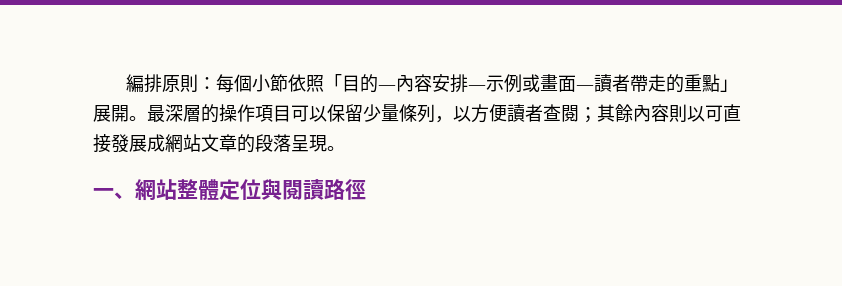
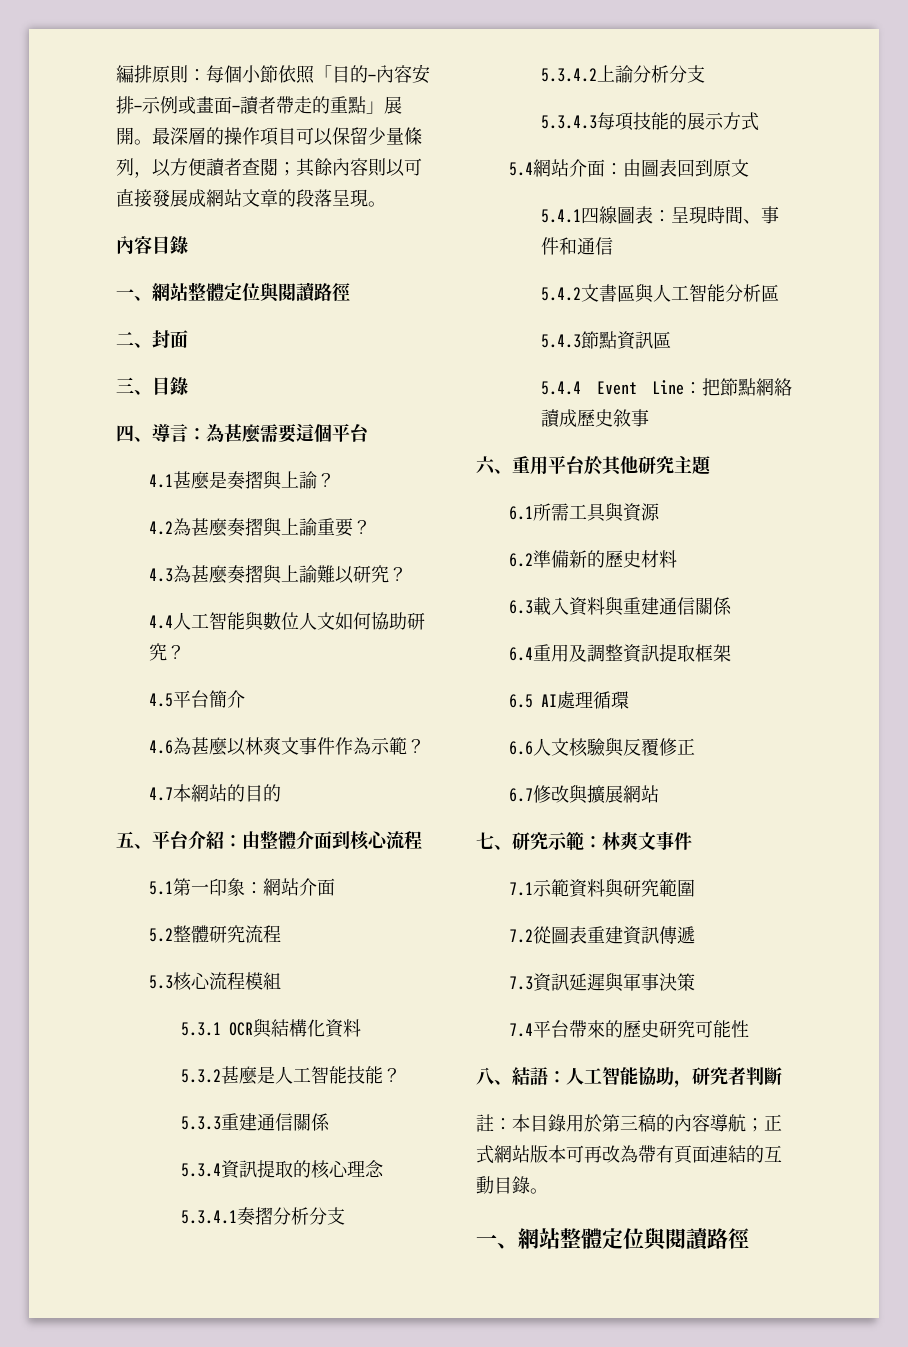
+ 內容目錄
+ 一、網站整體定位與閱讀路徑
+ 二、封面
+ 三、目錄
+ 四、導言：為甚麼需要這個平台
+ 4.1甚麼是奏摺與上諭？
+ 4.2為甚麼奏摺與上諭重要？
+ 4.3為甚麼奏摺與上諭難以研究？
+ 4.4人工智能與數位人文如何協助研究？
+ 4.5平台簡介
+ 4.6為甚麼以林爽文事件作為示範？
+ 4.7本網站的目的
+ 五、平台介紹：由整體介面到核心流程
+ 5.1第一印象：網站介面
+ 5.2整體研究流程
+ 5.3核心流程模組
+ 5.3.1 OCR與結構化資料
+ 5.3.2甚麼是人工智能技能？
+ 5.3.3重建通信關係
+ 5.3.4資訊提取的核心理念
+ 5.3.4.1奏摺分析分支
+ 5.3.4.2上諭分析分支
+ 5.3.4.3每項技能的展示方式
+ 5.4網站介面：由圖表回到原文
+ 5.4.1四線圖表：呈現時間、事件和通信
+ 5.4.2文書區與人工智能分析區
+ 5.4.3節點資訊區
+ 5.4.4 Event Line：把節點網絡讀成歷史敘事
+ 六、重用平台於其他研究主題
+ 6.1所需工具與資源
+ 6.2準備新的歷史材料
+ 6.3載入資料與重建通信關係
+ 6.4重用及調整資訊提取框架
+ 6.5 AI處理循環
+ 6.6人文核驗與反覆修正
+ 6.7修改與擴展網站
+ 七、研究示範：林爽文事件
+ 7.1示範資料與研究範圍
+ 7.2從圖表重建資訊傳遞
+ 7.3資訊延遲與軍事決策
+ 7.4平台帶來的歷史研究可能性
+ 八、結語：人工智能協助，研究者判斷
+ 註：本目錄用於第三稿的內容導航；正式網站版本可再改為帶有頁面連結的互動目錄。

